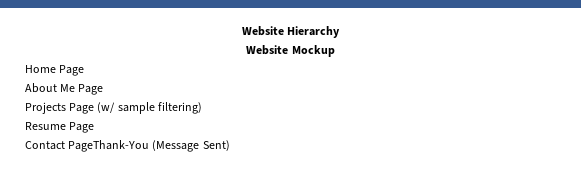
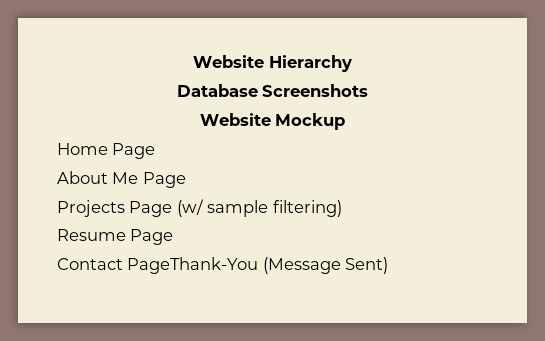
+ Database Screenshots

